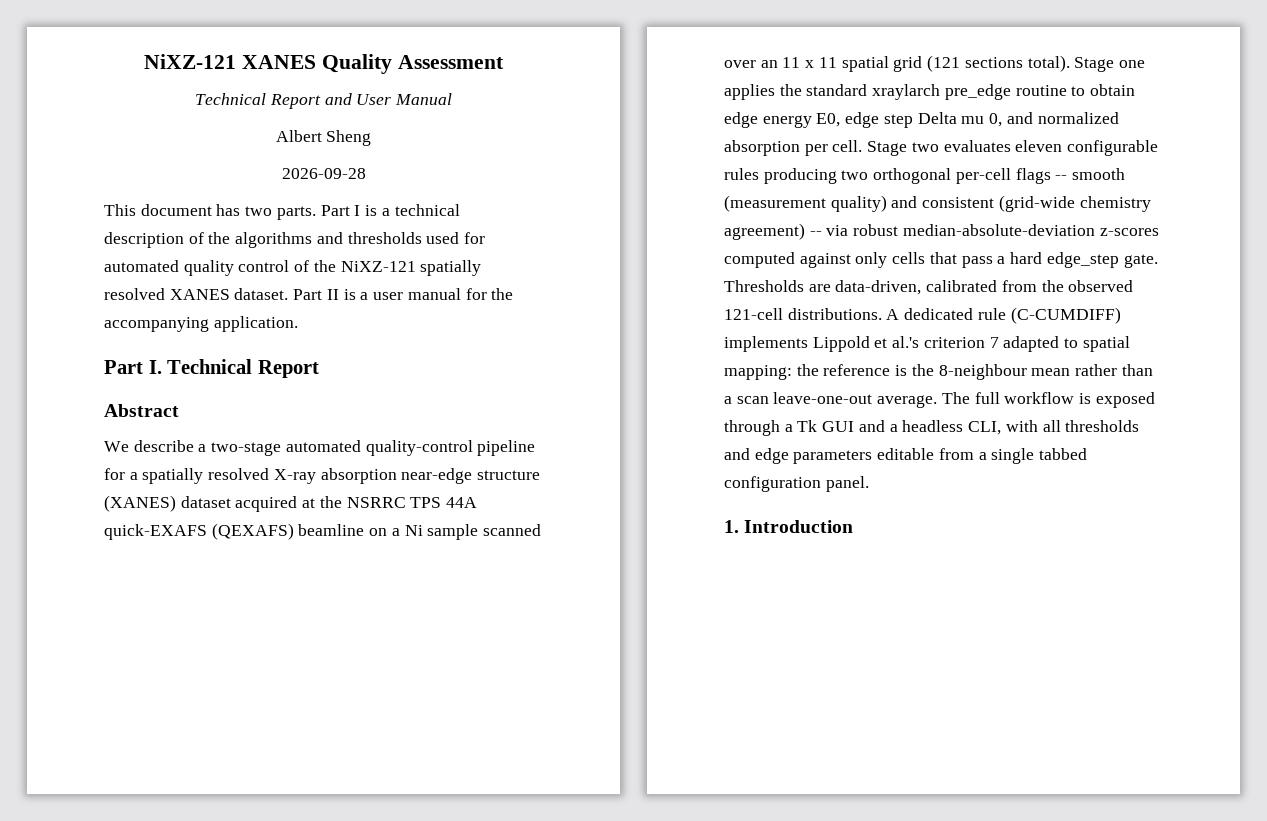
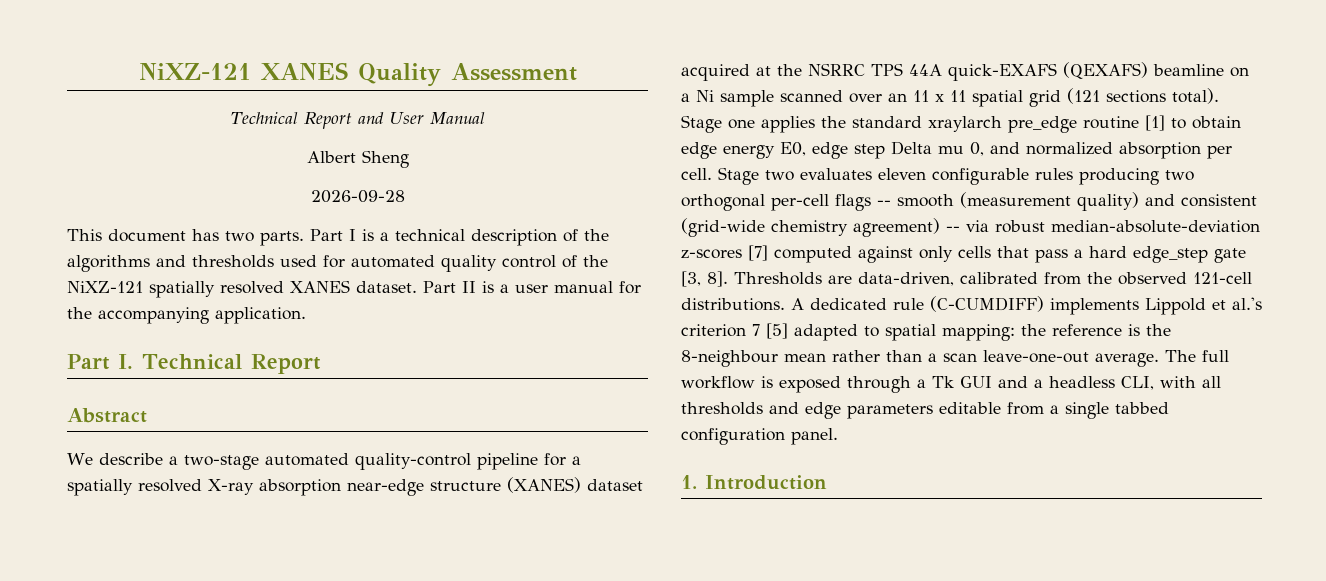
- Stage one applies the standard xraylarch pre_edge routine to obtain edge energy E0, edge step Delta mu 0, and normalized absorption per cell.
+ Stage one applies the standard xraylarch pre_edge routine [1] to obtain edge energy E0, edge step Delta mu 0, and normalized absorption per cell.
- Stage two evaluates eleven configurable rules producing two orthogonal per-cell flags -- smooth (measurement quality) and consistent (grid-wide chemistry agreement) -- via robust median-absolute-deviation z-scores computed against only cells that pass a hard edge_step gate.
+ Stage two evaluates eleven configurable rules producing two orthogonal per-cell flags -- smooth (measurement quality) and consistent (grid-wide chemistry agreement) -- via robust median-absolute-deviation z-scores [7] computed against only cells that pass a hard edge_step gate [3, 8].
- A dedicated rule (C-CUMDIFF) implements Lippold et al.'s criterion 7 adapted to spatial mapping: the reference is the 8-neighbour mean rather than a scan leave-one-out average.
+ A dedicated rule (C-CUMDIFF) implements Lippold et al.'s criterion 7 [5] adapted to spatial mapping: the reference is the 8-neighbour mean rather than a scan leave-one-out average.

